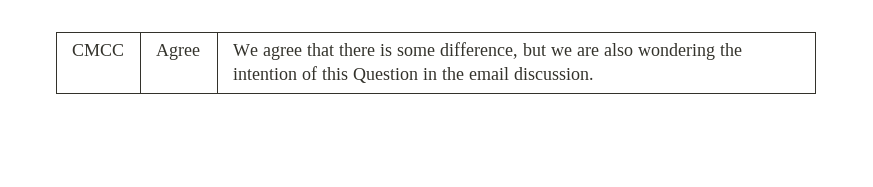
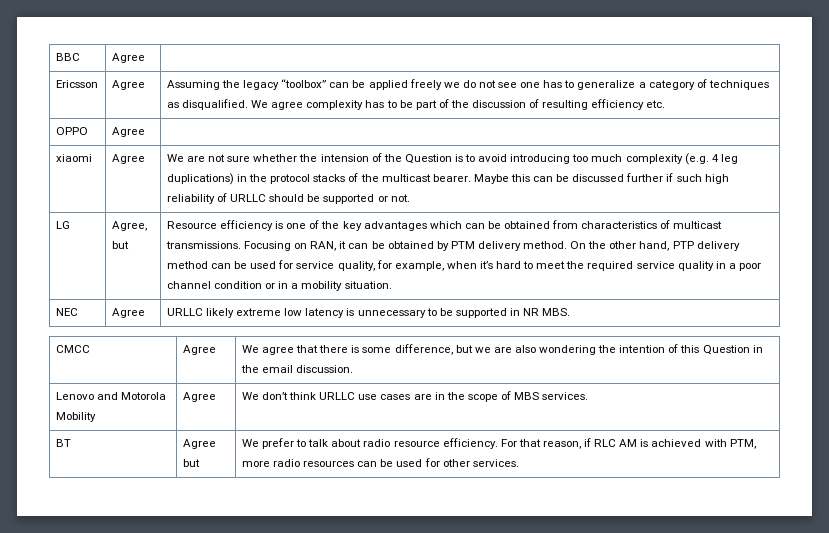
+ BBC | Agree |
+ Ericsson | Agree | Assuming the legacy “toolbox” can be applied freely we do not see one has to generalize a category of techniques as disqualified. We agree complexity has to be part of the discussion of resulting efficiency etc.
+ OPPO | Agree |
+ xiaomi | Agree | We are not sure whether the intension of the Question is to avoid introducing too much complexity (e.g. 4 leg duplications) in the protocol stacks of the multicast bearer. Maybe this can be discussed further if such high reliability of URLLC should be supported or not.
+ LG | Agree, but | Resource efficiency is one of the key advantages which can be obtained from characteristics of multicast transmissions. Focusing on RAN, it can be obtained by PTM delivery method. On the other hand, PTP delivery method can be used for service quality, for example, when it’s hard to meet the required service quality in a poor channel condition or in a mobility situation.
+ NEC | Agree | URLLC likely extreme low latency is unnecessary to be supported in NR MBS.
+ Lenovo and Motorola Mobility | Agree | We don’t think URLLC use cases are in the scope of MBS services.
+ BT | Agree but | We prefer to talk about radio resource efficiency. For that reason, if RLC AM is achieved with PTM, more radio resources can be used for other services.

